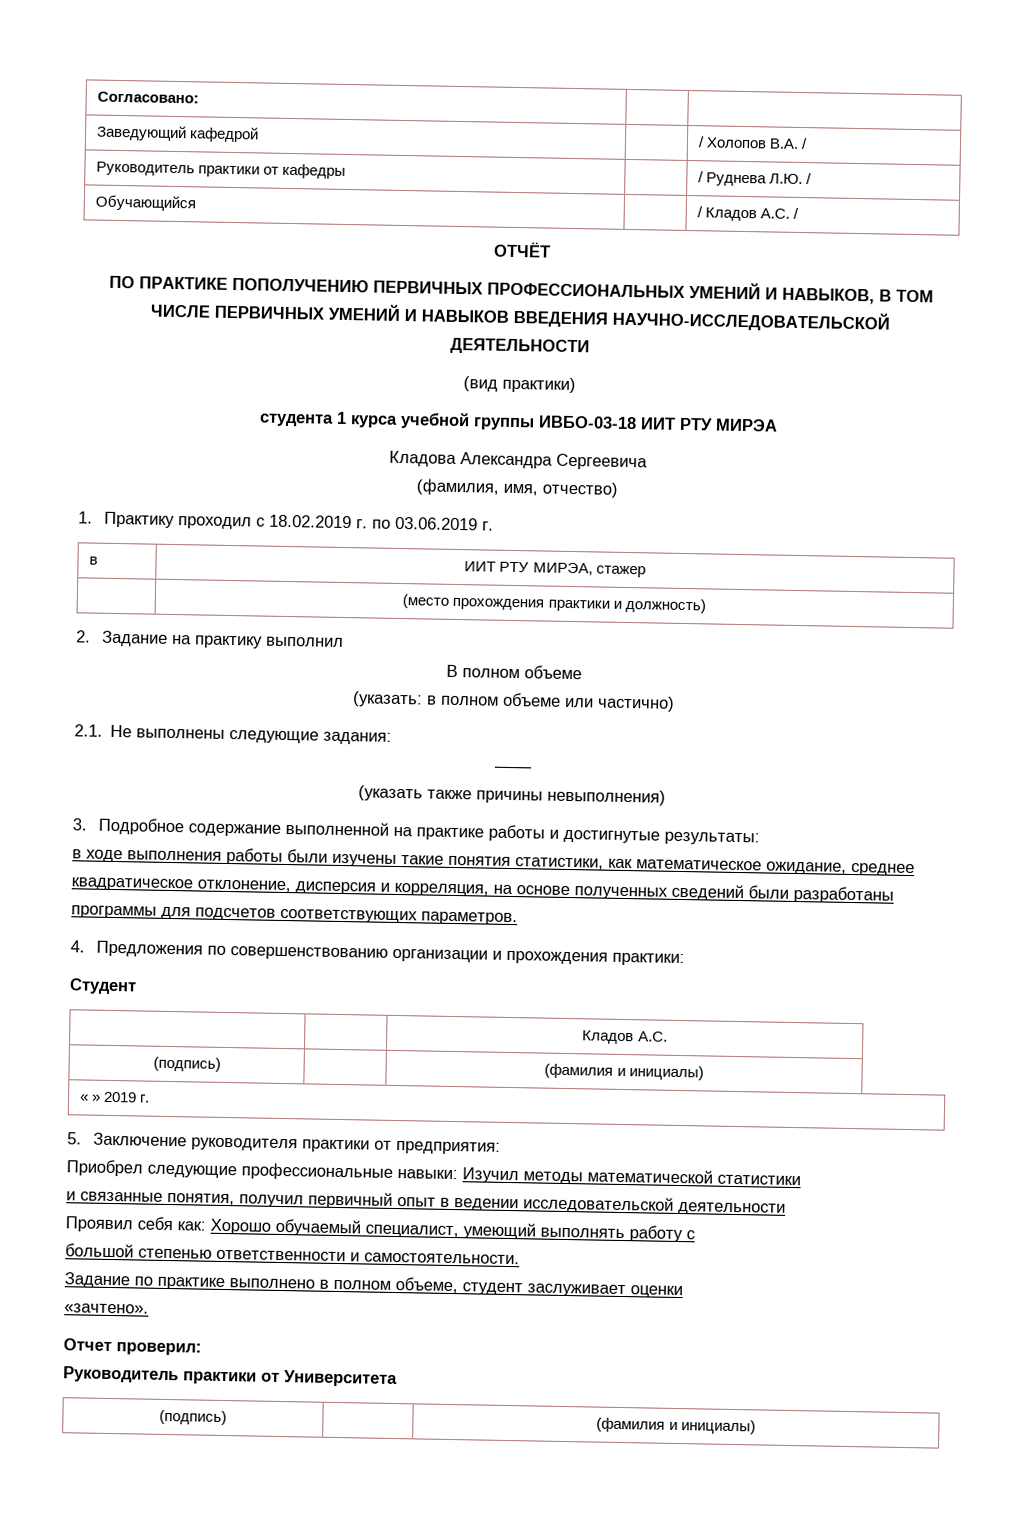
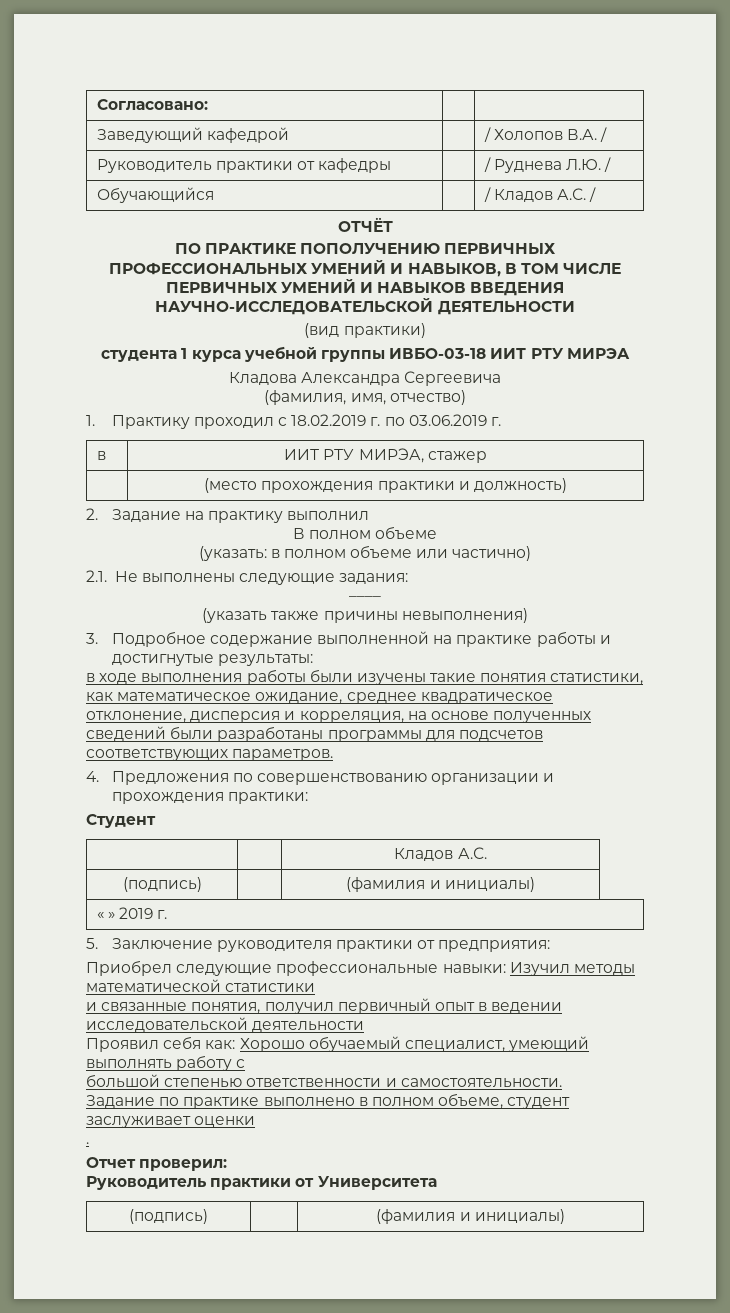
- «зачтено».
+ .

